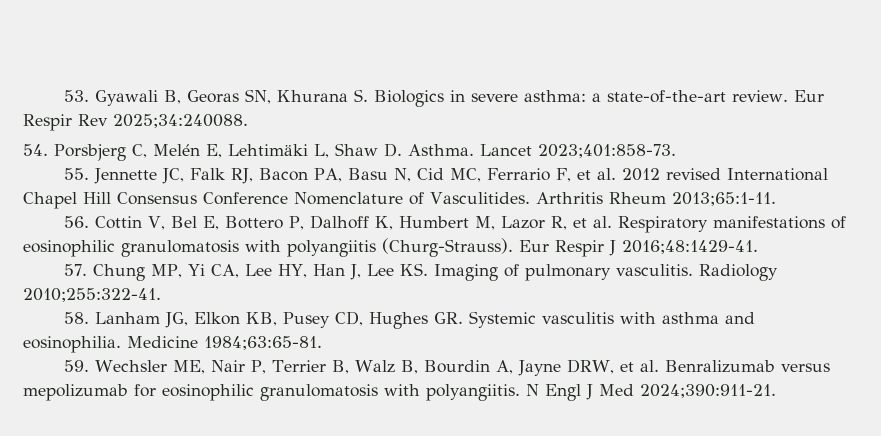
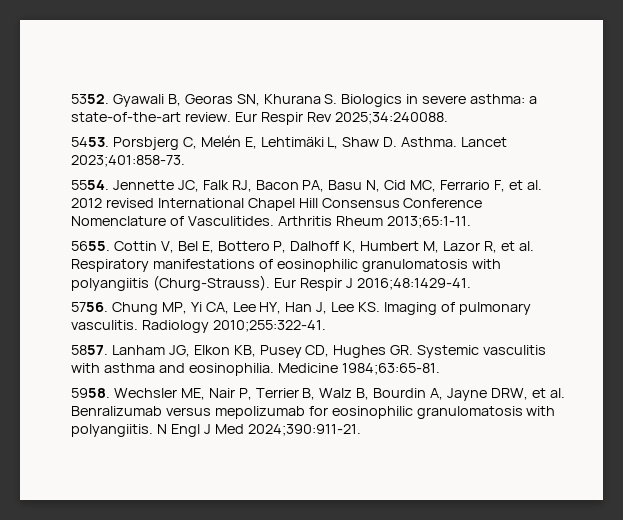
- 53. Gyawali B, Georas SN, Khurana S. Biologics in severe asthma: a state-of-the-art review.
+ 5352. Gyawali B, Georas SN, Khurana S. Biologics in severe asthma: a state-of-the-art review.
- 54. Porsbjerg C, Melén E, Lehtimäki L, Shaw D. Asthma.
+ 5453. Porsbjerg C, Melén E, Lehtimäki L, Shaw D. Asthma.
- 55. Jennette JC, Falk RJ, Bacon PA, Basu N, Cid MC, Ferrario F, et al. 2012 revised International Chapel Hill Consensus Conference Nomenclature of Vasculitides.
+ 5554. Jennette JC, Falk RJ, Bacon PA, Basu N, Cid MC, Ferrario F, et al. 2012 revised International Chapel Hill Consensus Conference Nomenclature of Vasculitides.
- 56. Cottin V, Bel E, Bottero P, Dalhoff K, Humbert M, Lazor R, et al. Respiratory manifestations of eosinophilic granulomatosis with polyangiitis (Churg-Strauss).
+ 5655. Cottin V, Bel E, Bottero P, Dalhoff K, Humbert M, Lazor R, et al. Respiratory manifestations of eosinophilic granulomatosis with polyangiitis (Churg-Strauss).
- 57. Chung MP, Yi CA, Lee HY, Han J, Lee KS. Imaging of pulmonary vasculitis.
+ 5756. Chung MP, Yi CA, Lee HY, Han J, Lee KS. Imaging of pulmonary vasculitis.
- 58. Lanham JG, Elkon KB, Pusey CD, Hughes GR. Systemic vasculitis with asthma and eosinophilia.
+ 5857. Lanham JG, Elkon KB, Pusey CD, Hughes GR. Systemic vasculitis with asthma and eosinophilia.
- 59. Wechsler ME, Nair P, Terrier B, Walz B, Bourdin A, Jayne DRW, et al. Benralizumab versus mepolizumab for eosinophilic granulomatosis with polyangiitis.
+ 5958. Wechsler ME, Nair P, Terrier B, Walz B, Bourdin A, Jayne DRW, et al. Benralizumab versus mepolizumab for eosinophilic granulomatosis with polyangiitis.

